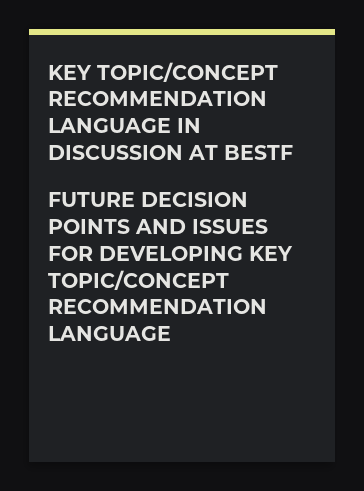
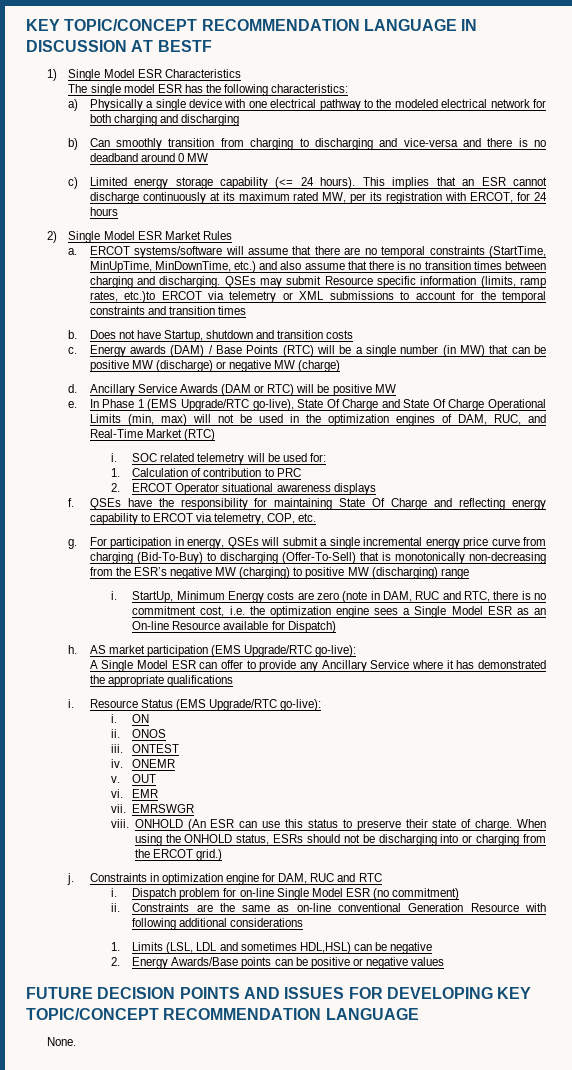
+ 1) Single Model ESR Characteristics
+ The single model ESR has the following characteristics:
+ a) Physically a single device with one electrical pathway to the modeled electrical network for both charging and discharging
+ b) Can smoothly transition from charging to discharging and vice-versa and there is no deadband around 0 MW
+ c) Limited energy storage capability (<= 24 hours). This implies that an ESR cannot discharge continuously at its maximum rated MW, per its registration with ERCOT, for 24 hours
+ 2) Single Model ESR Market Rules
+ a. ERCOT systems/software will assume that there are no temporal constraints (StartTime, MinUpTime, MinDownTime, etc.) and also assume that there is no transition times between charging and discharging. QSEs may submit Resource specific information (limits, ramp rates, etc.)to ERCOT via telemetry or XML submissions to account for the temporal constraints and transition times
+ b. Does not have Startup, shutdown and transition costs
+ c. Energy awards (DAM) / Base Points (RTC) will be a single number (in MW) that can be positive MW (discharge) or negative MW (charge)
+ d. Ancillary Service Awards (DAM or RTC) will be positive MW
+ e. In Phase 1 (EMS Upgrade/RTC go-live), State Of Charge and State Of Charge Operational Limits (min, max) will not be used in the optimization engines of DAM, RUC, and Real-Time Market (RTC)
+ i. SOC related telemetry will be used for:
+ 1. Calculation of contribution to PRC
+ 2. ERCOT Operator situational awareness displays
+ f. QSEs have the responsibility for maintaining State Of Charge and reflecting energy capability to ERCOT via telemetry, COP, etc.
+ g. For participation in energy, QSEs will submit a single incremental energy price curve from charging (Bid-To-Buy) to discharging (Offer-To-Sell) that is monotonically non-decreasing from the ESR’s negative MW (charging) to positive MW (discharging) range
+ i. StartUp, Minimum Energy costs are zero (note in DAM, RUC and RTC, there is no commitment cost, i.e. the optimization engine sees a Single Model ESR as an On-line Resource available for Dispatch)
+ h. AS market participation (EMS Upgrade/RTC go-live):
+ A Single Model ESR can offer to provide any Ancillary Service where it has demonstrated the appropriate qualifications
+ i. Resource Status (EMS Upgrade/RTC go-live):
+ i. ON
+ ii. ONOS
+ iii. ONTEST
+ iv. ONEMR
+ v. OUT
+ vi. EMR
+ vii. EMRSWGR
+ viii. ONHOLD (An ESR can use this status to preserve their state of charge. When using the ONHOLD status, ESRs should not be discharging into or charging from the ERCOT grid.)
+ j. Constraints in optimization engine for DAM, RUC and RTC
+ i. Dispatch problem for on-line Single Model ESR (no commitment)
+ ii. Constraints are the same as on-line conventional Generation Resource with following additional considerations
+ 1. Limits (LSL, LDL and sometimes HDL,HSL) can be negative
+ 2. Energy Awards/Base points can be positive or negative values
+ None.

